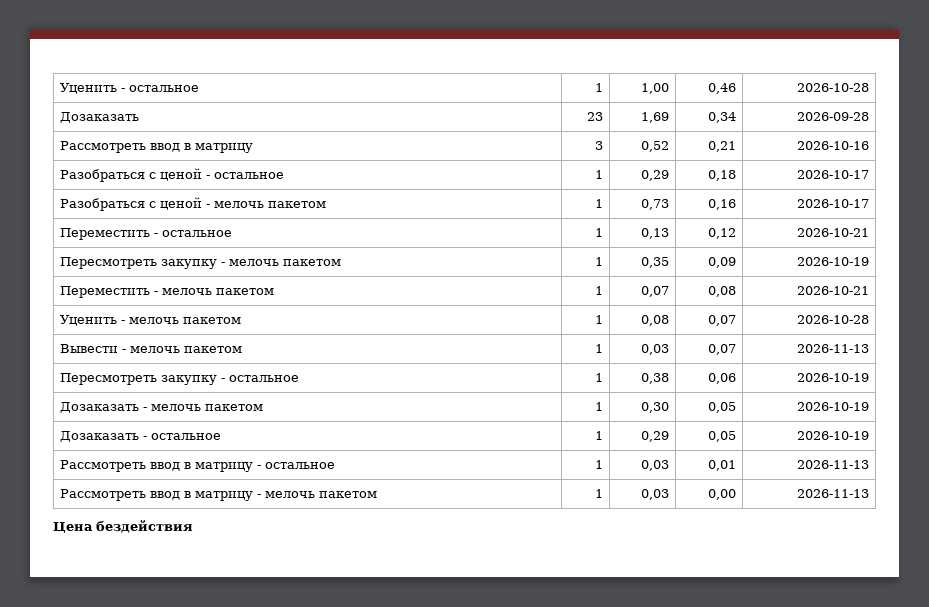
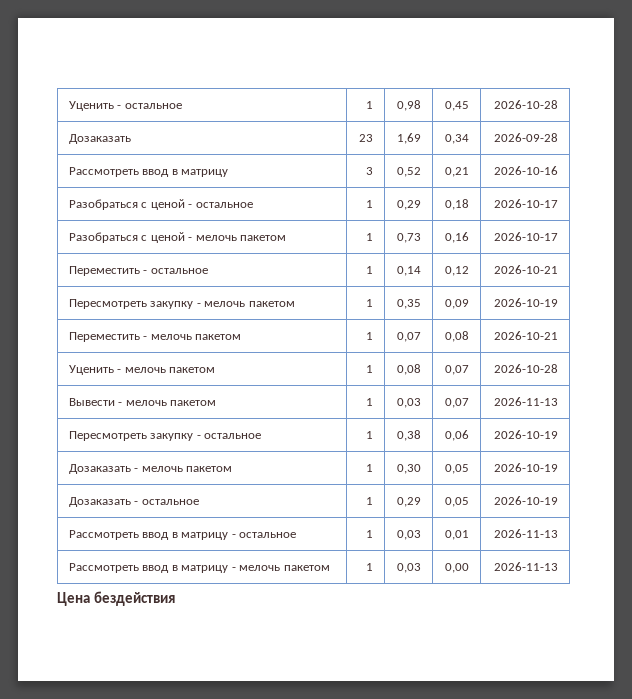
- Уценить - остальное | 1 | 1,00 | 0,46 | 2026-10-28
+ Уценить - остальное | 1 | 0,98 | 0,45 | 2026-10-28
- Переместить - остальное | 1 | 0,13 | 0,12 | 2026-10-21
+ Переместить - остальное | 1 | 0,14 | 0,12 | 2026-10-21

